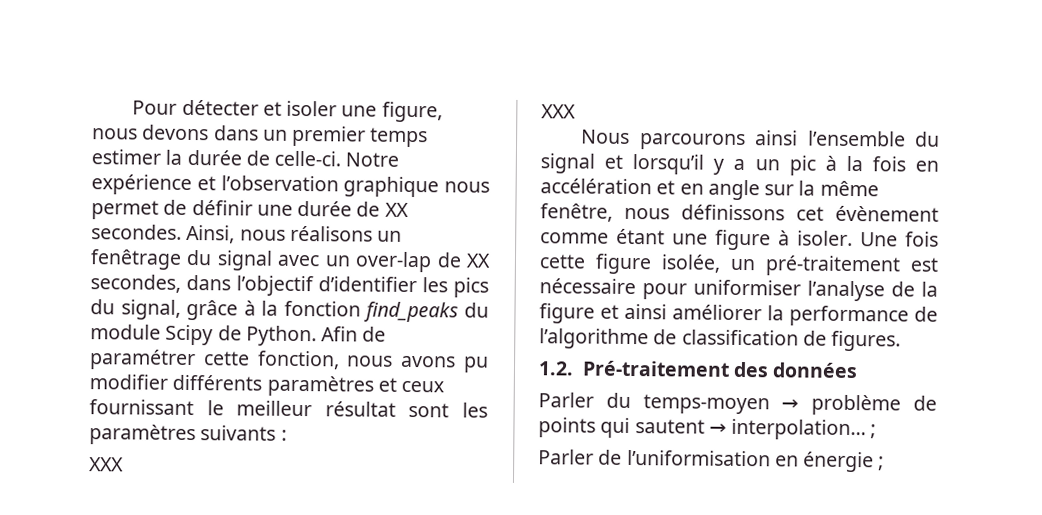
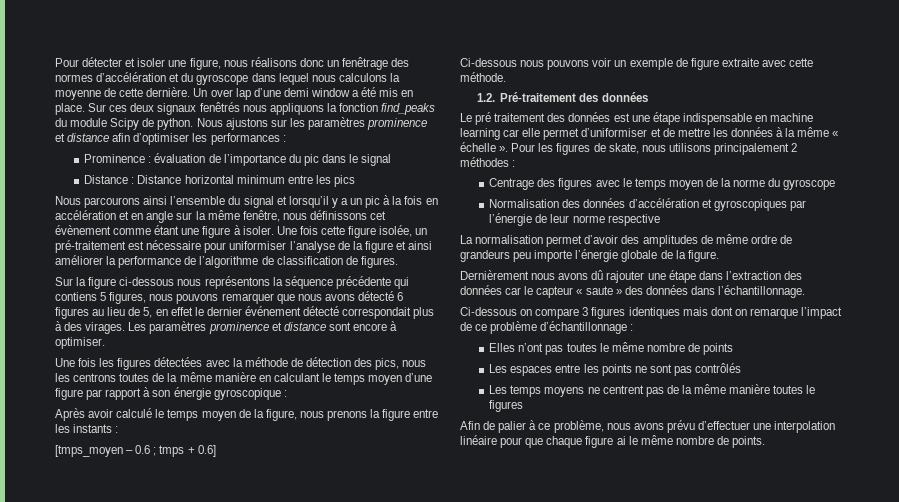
- Pour détecter et isoler une figure, nous devons dans un premier temps estimer la durée de celle-ci. Notre expérience et l’observation graphique nous permet de définir une durée de XX secondes. Ainsi, nous réalisons un fenêtrage du signal avec un over-lap de XX secondes, dans l’objectif d’identifier les pics du signal, grâce à la fonction find_peaks du module Scipy de Python. Afin de paramétrer cette fonction, nous avons pu modifier différents paramètres et ceux fournissant le meilleur résultat sont les paramètres suivants :
- XXX
- XXX
+ Pour détecter et isoler une figure, nous réalisons donc un fenêtrage des normes d’accélération et du gyroscope dans lequel nous calculons la moyenne de cette dernière. Un over lap d’une demi window a été mis en place. Sur ces deux signaux fenêtrés nous appliquons la fonction find_peaks du module Scipy de python. Nous ajustons sur les paramètres prominence et distance afin d’optimiser les performances :
+ Prominence : évaluation de l’importance du pic dans le signal
+ Distance : Distance horizontal minimum entre les pics
+ Sur la figure ci-dessous nous représentons la séquence précédente qui contiens 5 figures, nous pouvons remarquer que nous avons détecté 6 figures au lieu de 5, en effet le dernier événement détecté correspondait plus à des virages. Les paramètres prominence et distance sont encore à optimiser.
+ Une fois les figures détectées avec la méthode de détection des pics, nous les centrons toutes de la même manière en calculant le temps moyen d’une figure par rapport à son énergie gyroscopique :
+ Après avoir calculé le temps moyen de la figure, nous prenons la figure entre les instants :
+ [tmps_moyen – 0.6 ; tmps + 0.6]
+ Ci-dessous nous pouvons voir un exemple de figure extraite avec cette méthode.
  1.2. Pré-traitement des données
- Parler du temps-moyen → problème de points qui sautent → interpolation… ;
- Parler de l’uniformisation en énergie ;
+ Le pré traitement des données est une étape indispensable en machine learning car elle permet d’uniformiser et de mettre les données à la même « échelle ». Pour les figures de skate, nous utilisons principalement 2 méthodes :
+ Centrage des figures avec le temps moyen de la norme du gyroscope
+ Normalisation des données d’accélération et gyroscopiques par l’énergie de leur norme respective
+ La normalisation permet d’avoir des amplitudes de même ordre de grandeurs peu importe l’énergie globale de la figure.
+ Dernièrement nous avons dû rajouter une étape dans l’extraction des données car le capteur « saute » des données dans l’échantillonnage.
+ Ci-dessous on compare 3 figures identiques mais dont on remarque l’impact de ce problème d’échantillonnage :
+ Elles n’ont pas toutes le même nombre de points
+ Les espaces entre les points ne sont pas contrôlés
+ Les temps moyens ne centrent pas de la même manière toutes le figures
+ Afin de palier à ce problème, nous avons prévu d’effectuer une interpolation linéaire pour que chaque figure ai le même nombre de points.

